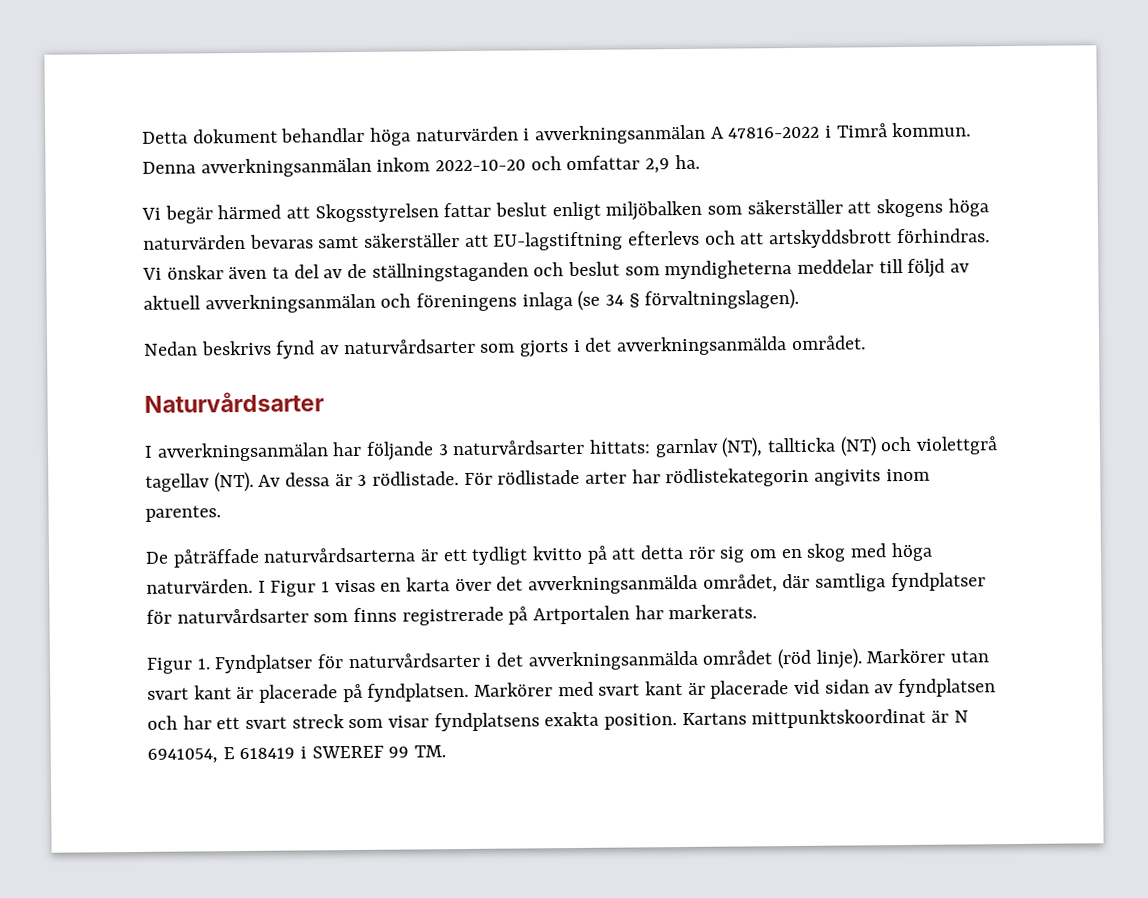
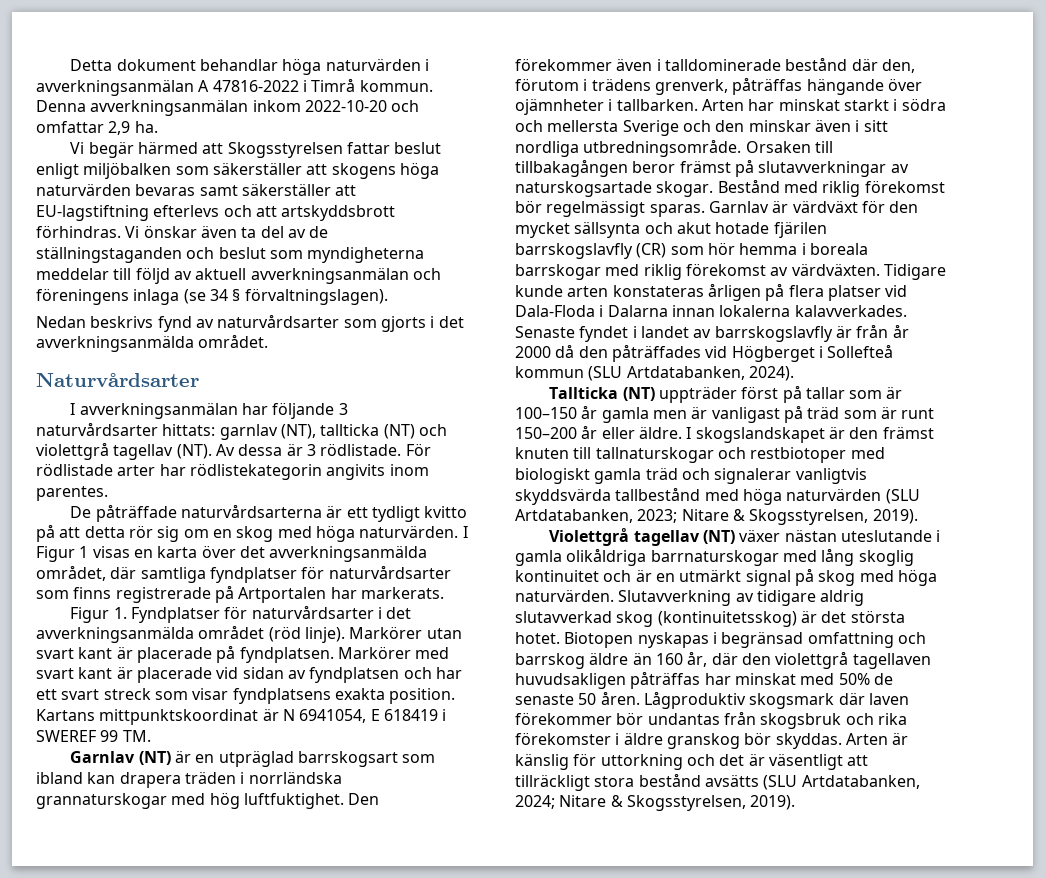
+ Garnlav (NT) är en utpräglad barrskogsart som ibland kan drapera träden i norrländska grannaturskogar med hög luftfuktighet. Den förekommer även i talldominerade bestånd där den, förutom i trädens grenverk, påträffas hängande över ojämnheter i tallbarken. Arten har minskat starkt i södra och mellersta Sverige och den minskar även i sitt nordliga utbredningsområde. Orsaken till tillbakagången beror främst på slutavverkningar av naturskogsartade skogar. Bestånd med riklig förekomst bör regelmässigt sparas. Garnlav är värdväxt för den mycket sällsynta och akut hotade fjärilen barrskogslavfly (CR) som hör hemma i boreala barrskogar med riklig förekomst av värdväxten. Tidigare kunde arten konstateras årligen på flera platser vid Dala-Floda i Dalarna innan lokalerna kalavverkades. Senaste fyndet i landet av barrskogslavfly är från år 2000 då den påträffades vid Högberget i Sollefteå kommun (SLU Artdatabanken, 2024).
+ Tallticka (NT) uppträder först på tallar som är 100–150 år gamla men är vanligast på träd som är runt 150–200 år eller äldre. I skogslandskapet är den främst knuten till tallnaturskogar och restbiotoper med biologiskt gamla träd och signalerar vanligtvis skyddsvärda tallbestånd med höga naturvärden (SLU Artdatabanken, 2023; Nitare & Skogsstyrelsen, 2019).
+ Violettgrå tagellav (NT) växer nästan uteslutande i gamla olikåldriga barrnaturskogar med lång skoglig kontinuitet och är en utmärkt signal på skog med höga naturvärden. Slutavverkning av tidigare aldrig slutavverkad skog (kontinuitetsskog) är det största hotet. Biotopen nyskapas i begränsad omfattning och barrskog äldre än 160 år, där den violettgrå tagellaven huvudsakligen påträffas har minskat med 50% de senaste 50 åren. Lågproduktiv skogsmark där laven förekommer bör undantas från skogsbruk och rika förekomster i äldre granskog bör skyddas. Arten är känslig för uttorkning och det är väsentligt att tillräckligt stora bestånd avsätts (SLU Artdatabanken, 2024; Nitare & Skogsstyrelsen, 2019).

